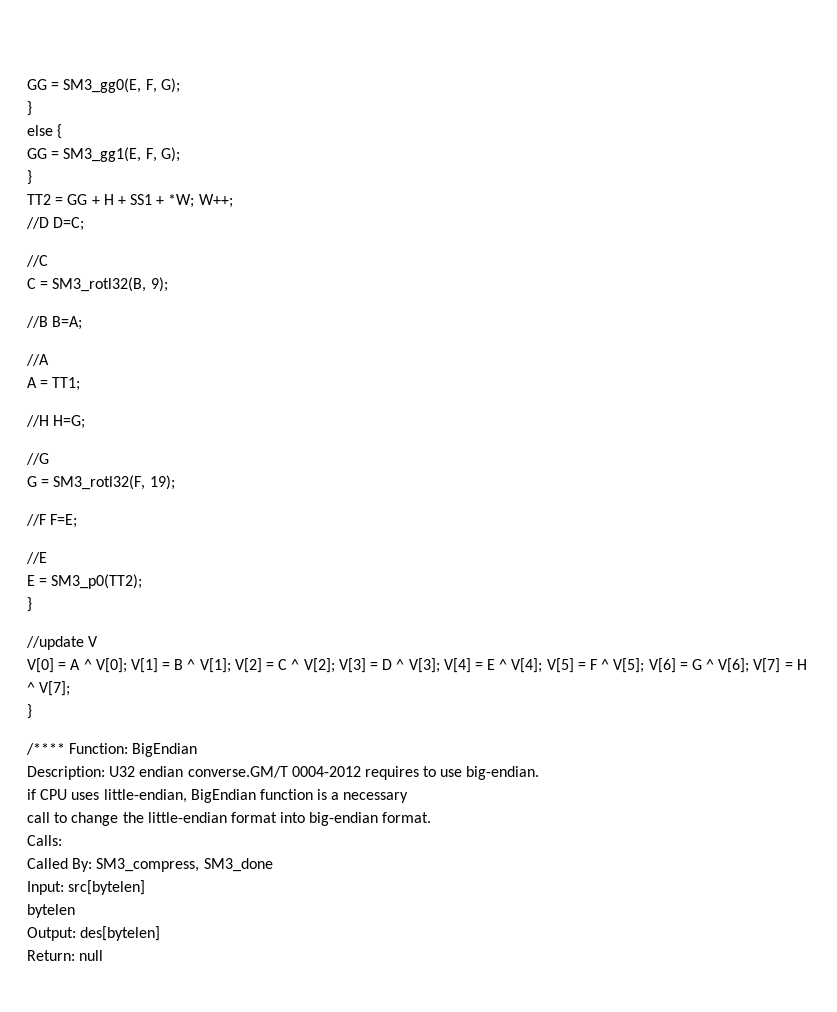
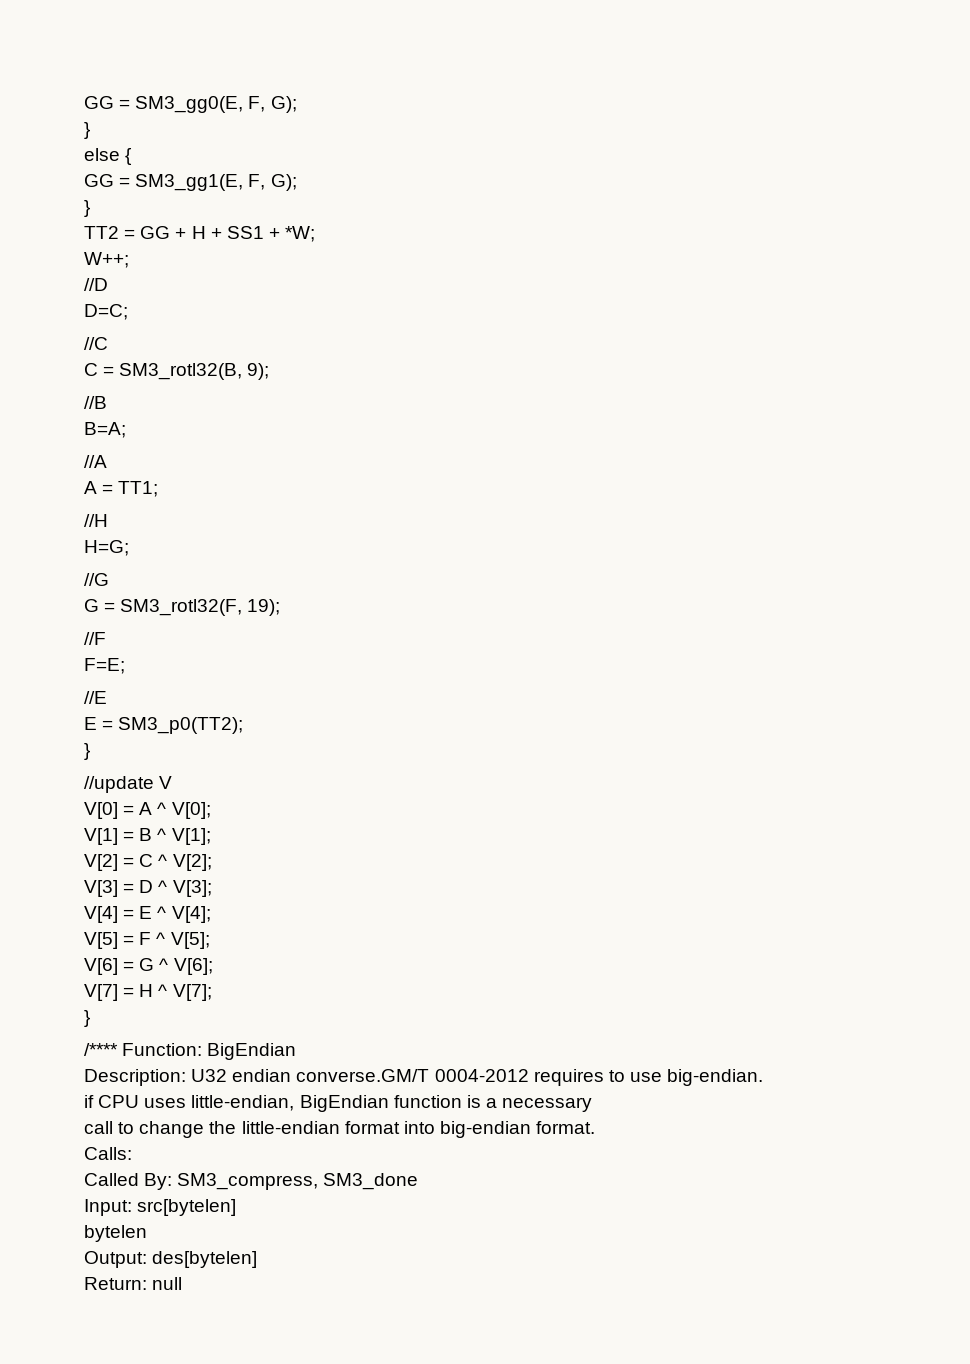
- TT2 = GG + H + SS1 + *W; W++;
+ TT2 = GG + H + SS1 + *W;
+ W++;
- //D D=C;
+ //D
+ D=C;
- //B B=A;
+ //B
+ B=A;
- //H H=G;
+ //H
+ H=G;
- //F F=E;
+ //F
+ F=E;
- V[0] = A ^ V[0]; V[1] = B ^ V[1]; V[2] = C ^ V[2]; V[3] = D ^ V[3]; V[4] = E ^ V[4]; V[5] = F ^ V[5]; V[6] = G ^ V[6]; V[7] = H ^ V[7];
+ V[0] = A ^ V[0];
+ V[1] = B ^ V[1];
+ V[2] = C ^ V[2];
+ V[3] = D ^ V[3];
+ V[4] = E ^ V[4];
+ V[5] = F ^ V[5];
+ V[6] = G ^ V[6];
+ V[7] = H ^ V[7];

